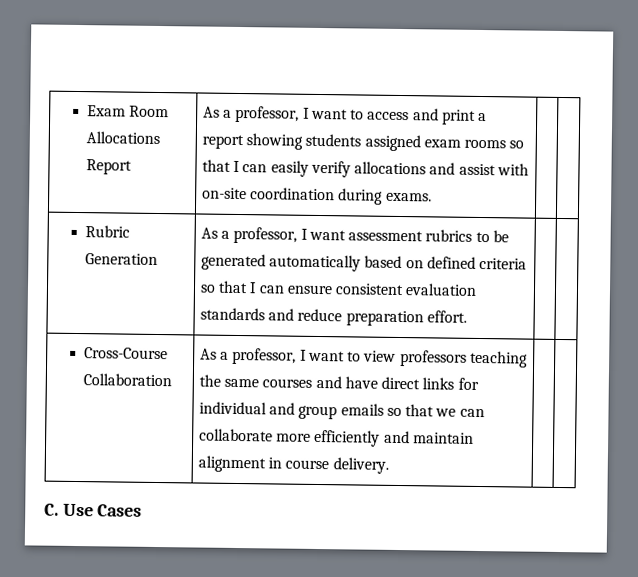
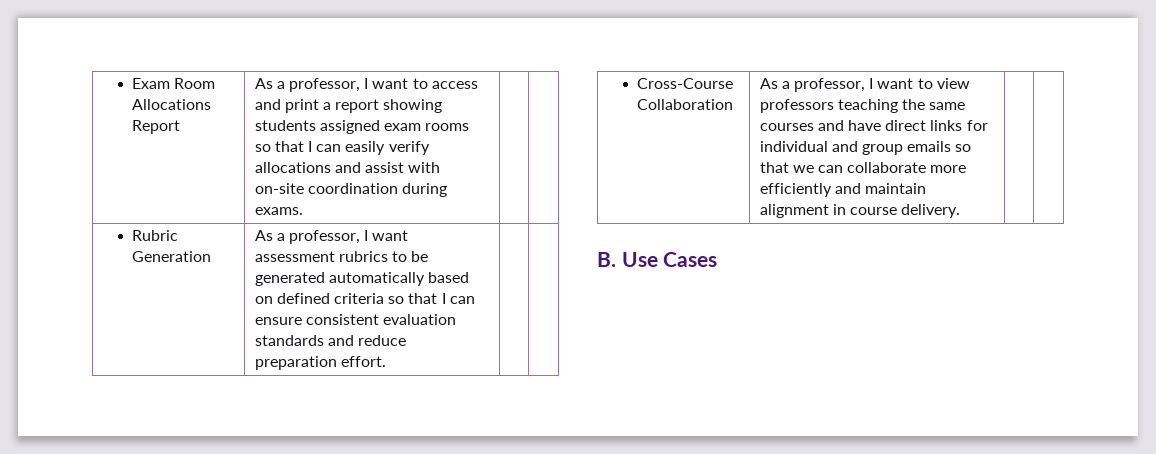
- C. Use Cases
+ B. Use Cases

